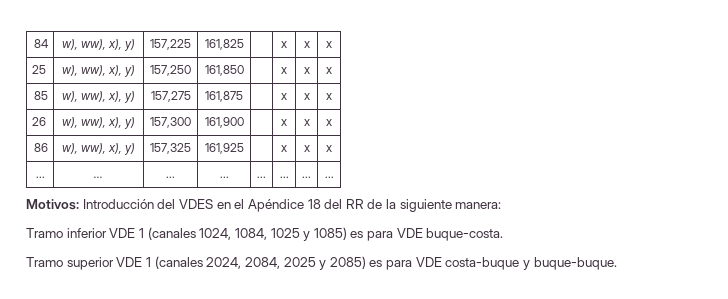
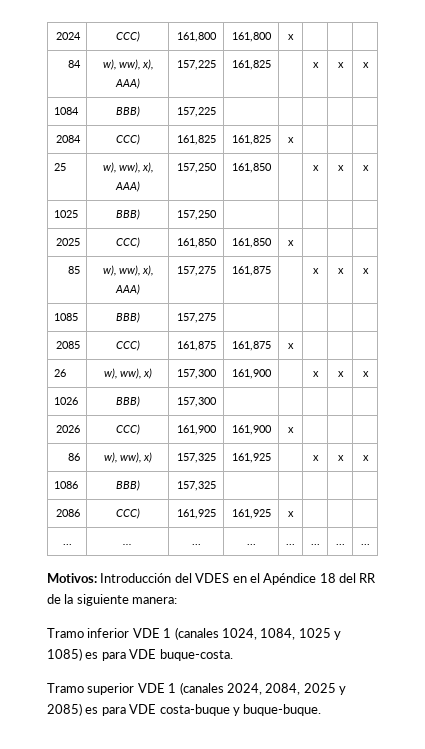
+ 2024 | CCC) | 161,800 | 161,800 | x | | |
- 84 | w), ww), x), y) | 157,225 | 161,825 | | x | x | x
+ 84 | w), ww), x), AAA) | 157,225 | 161,825 | | x | x | x
+ 1084 | BBB) | 157,225 | | | | |
+ 2084 | CCC) | 161,825 | 161,825 | x | | |
- 25 | w), ww), x), y) | 157,250 | 161,850 | | x | x | x
+ 25 | w), ww), x), AAA) | 157,250 | 161,850 | | x | x | x
+ 1025 | BBB) | 157,250 | | | | |
+ 2025 | CCC) | 161,850 | 161,850 | x | | |
- 85 | w), ww), x), y) | 157,275 | 161,875 | | x | x | x
+ 85 | w), ww), x), AAA) | 157,275 | 161,875 | | x | x | x
+ 1085 | BBB) | 157,275 | | | | |
+ 2085 | CCC) | 161,875 | 161,875 | x | | |
- 26 | w), ww), x), y) | 157,300 | 161,900 | | x | x | x
+ 26 | w), ww), x) | 157,300 | 161,900 | | x | x | x
+ 1026 | BBB) | 157,300 | | | | |
+ 2026 | CCC) | 161,900 | 161,900 | x | | |
- 86 | w), ww), x), y) | 157,325 | 161,925 | | x | x | x
+ 86 | w), ww), x) | 157,325 | 161,925 | | x | x | x
+ 1086 | BBB) | 157,325 | | | | |
+ 2086 | CCC) | 161,925 | 161,925 | x | | |

